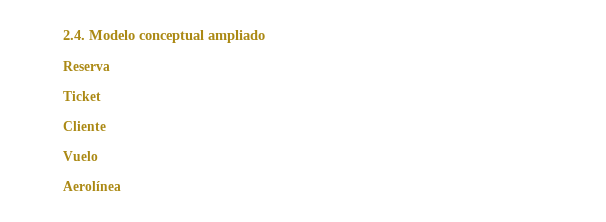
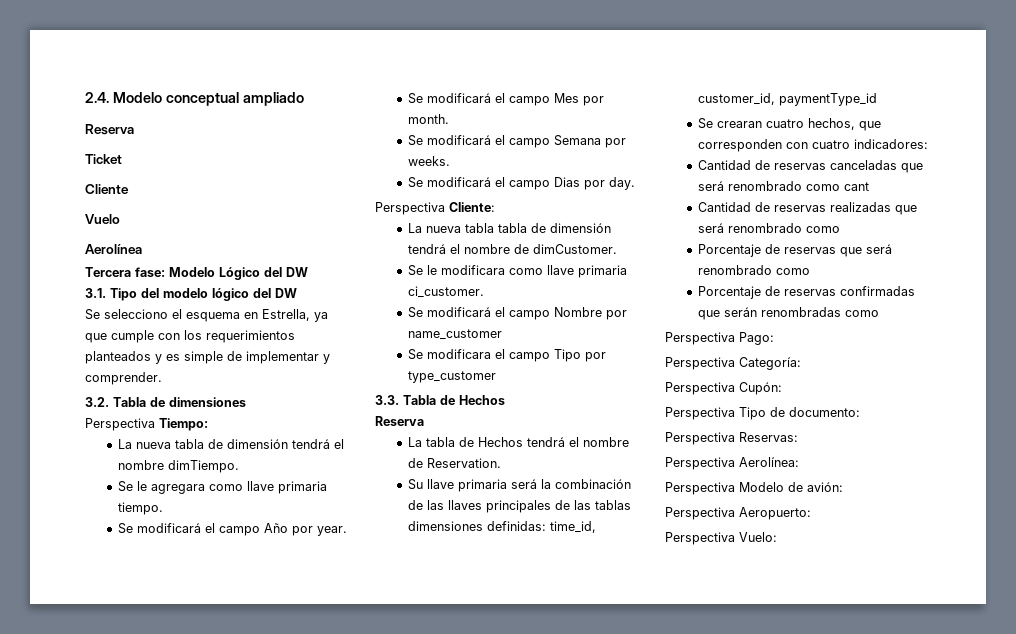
+ Tercera fase: Modelo Lógico del DW
+ 3.1. Tipo del modelo lógico del DW
+ Se selecciono el esquema en Estrella, ya que cumple con los requerimientos planteados y es simple de implementar y comprender.
+ 3.2. Tabla de dimensiones
+ Perspectiva Tiempo:
+ La nueva tabla de dimensión tendrá el nombre dimTiempo.
+ Se le agregara como llave primaria tiempo.
+ Se modificará el campo Año por year.
+ Se modificará el campo Mes por month.
+ Se modificará el campo Semana por weeks.
+ Se modificará el campo Dias por day.
+ Perspectiva Cliente:
+ La nueva tabla tabla de dimensión tendrá el nombre de dimCustomer.
+ Se le modificara como llave primaria ci_customer.
+ Se modificará el campo Nombre por name_customer
+ Se modificara el campo Tipo por type_customer
+ 3.3. Tabla de Hechos
+ Reserva
+ La tabla de Hechos tendrá el nombre de Reservation.
+ Su llave primaria será la combinación de las llaves principales de las tablas dimensiones definidas: time_id, customer_id, paymentType_id
+ Se crearan cuatro hechos, que corresponden con cuatro indicadores:
+ Cantidad de reservas canceladas que será renombrado como cant
+ Cantidad de reservas realizadas que será renombrado como
+ Porcentaje de reservas que será renombrado como
+ Porcentaje de reservas confirmadas que serán renombradas como
+ Perspectiva Pago:
+ Perspectiva Categoría:
+ Perspectiva Cupón:
+ Perspectiva Tipo de documento:
+ Perspectiva Reservas:
+ Perspectiva Aerolínea:
+ Perspectiva Modelo de avión:
+ Perspectiva Aeropuerto:
+ Perspectiva Vuelo:

